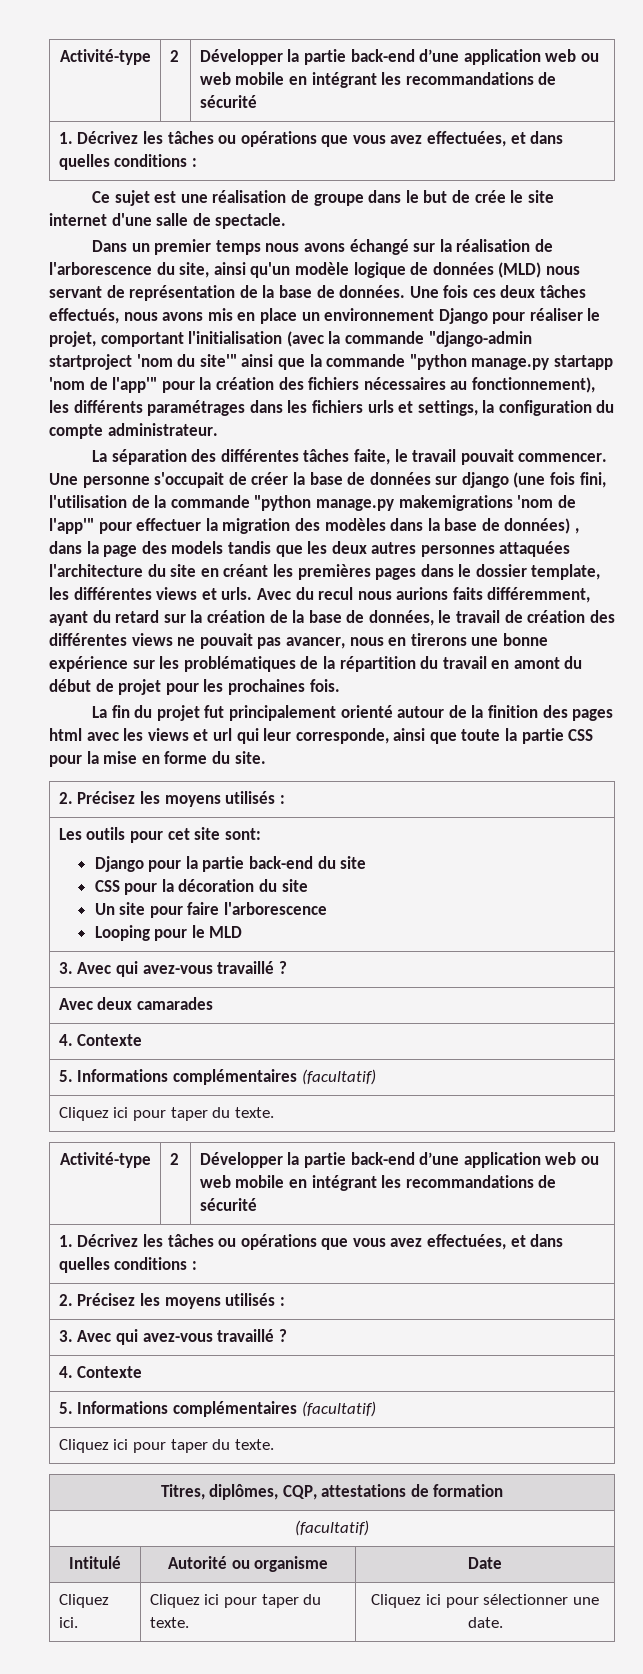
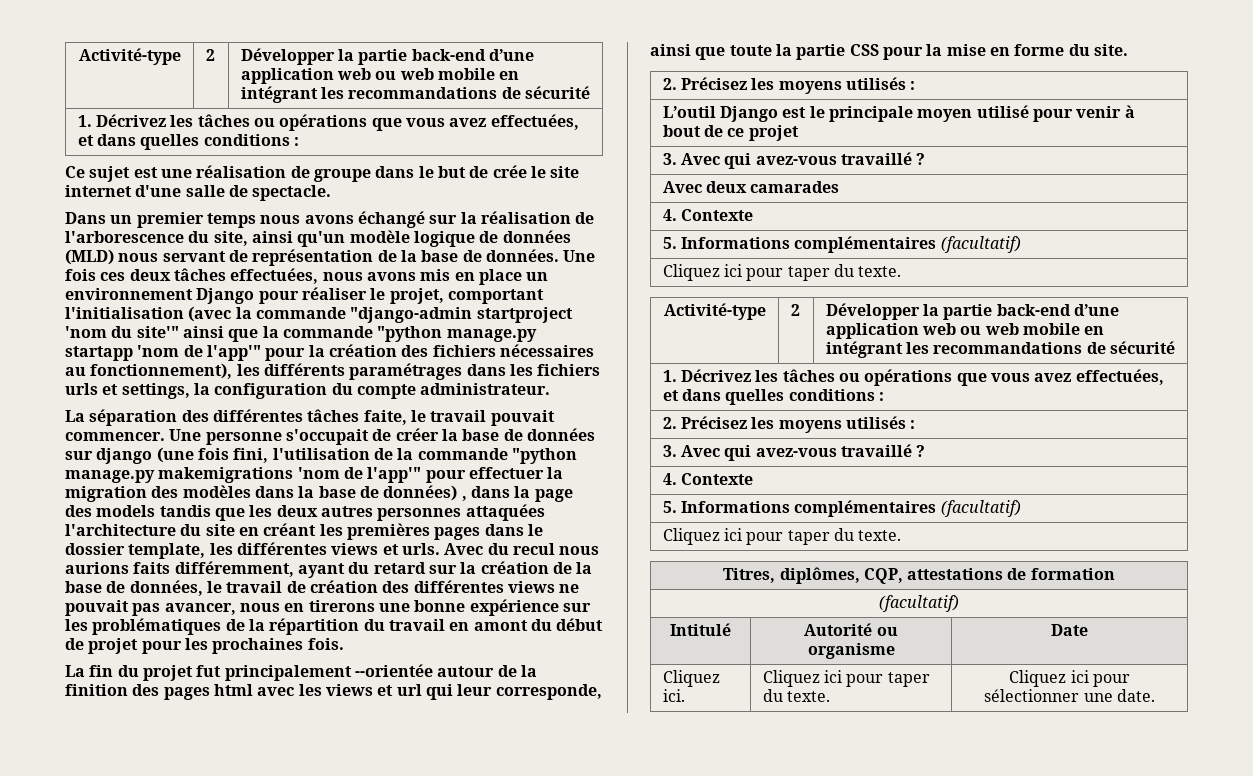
- Une fois ces deux tâches effectués, nous avons mis en place un environnement Django pour réaliser le projet, comportant l'initialisation (avec la commande "django-admin startproject 'nom du site'" ainsi que la commande "python manage.py startapp 'nom de l'app'" pour la création des fichiers nécessaires au fonctionnement), les différents paramétrages dans les fichiers urls et settings, la configuration du compte administrateur.
+ Une fois ces deux tâches effectuées, nous avons mis en place un environnement Django pour réaliser le projet, comportant l'initialisation (avec la commande "django-admin startproject 'nom du site'" ainsi que la commande "python manage.py startapp 'nom de l'app'" pour la création des fichiers nécessaires au fonctionnement), les différents paramétrages dans les fichiers urls et settings, la configuration du compte administrateur.
- La fin du projet fut principalement orienté autour de la finition des pages html avec les views et url qui leur corresponde, ainsi que toute la partie CSS pour la mise en forme du site.
+ La fin du projet fut principalement --orientée autour de la finition des pages html avec les views et url qui leur corresponde, ainsi que toute la partie CSS pour la mise en forme du site.
- Les outils pour cet site sont:
- Django pour la partie back-end du site
- CSS pour la décoration du site
- Un site pour faire l'arborescence
- Looping pour le MLD
+ L’outil Django est le principale moyen utilisé pour venir à bout de ce projet

